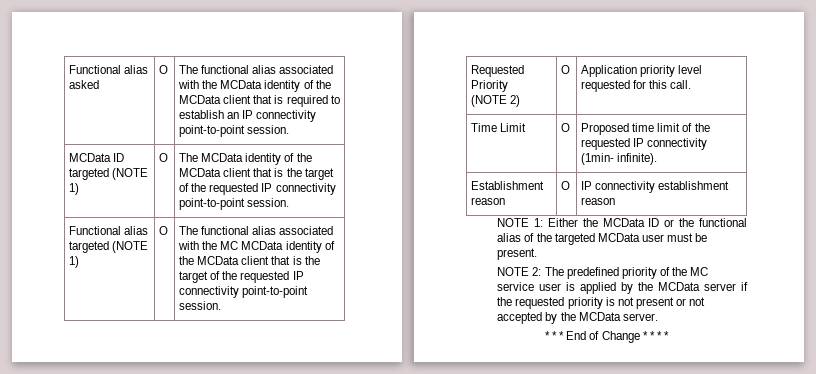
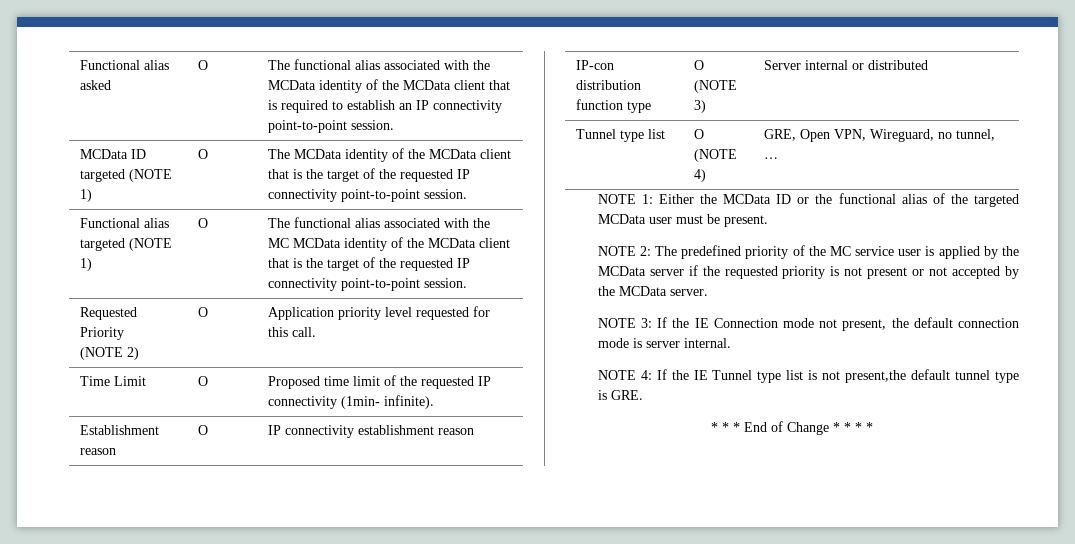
+ IP-con distribution function type | O (NOTE 3) | Server internal or distributed
+ Tunnel type list | O (NOTE 4) | GRE, Open VPN, Wireguard, no tunnel, …
+ NOTE 3: If the IE Connection mode not present, the default connection mode is server internal.
+ NOTE 4: If the IE Tunnel type list is not present,the default tunnel type is GRE.

